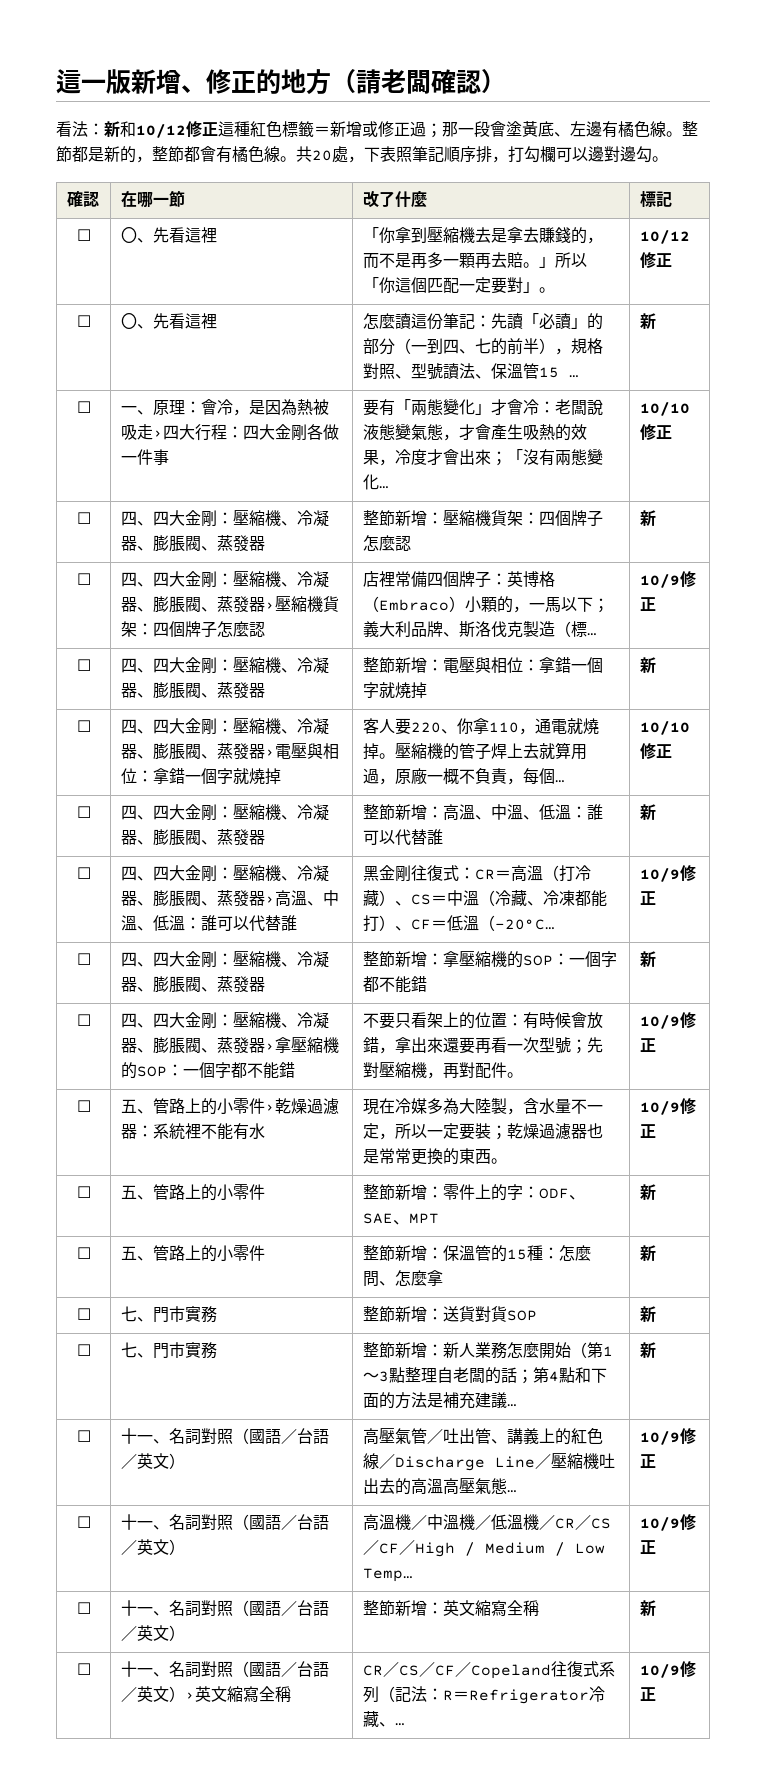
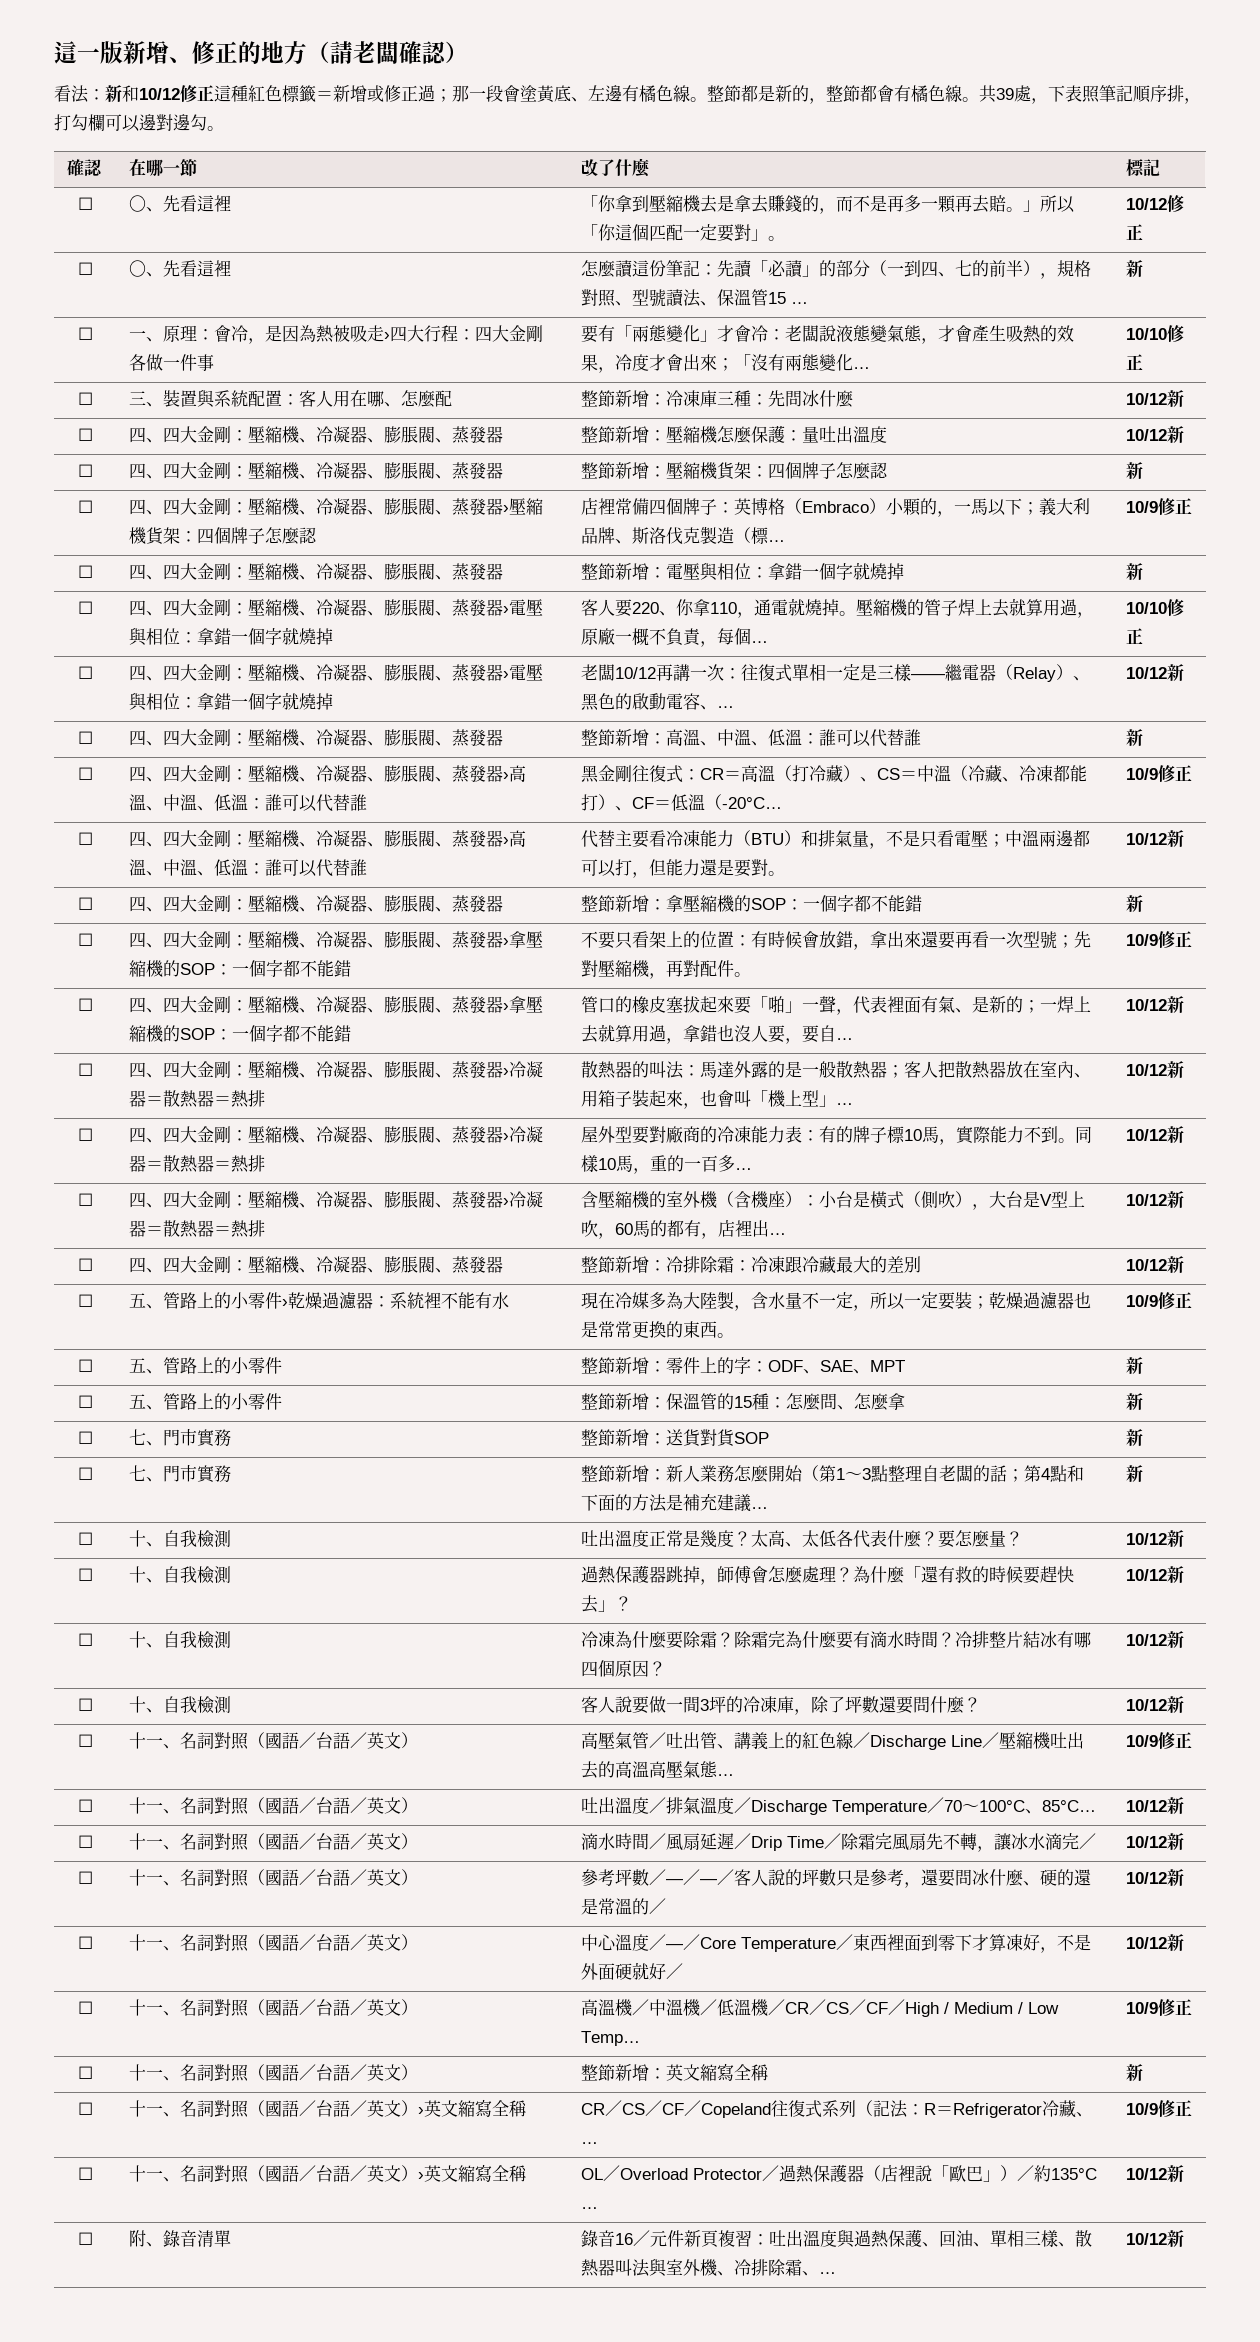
- 共20處，下表照筆記順序排，打勾欄可以邊對邊勾。
+ 共39處，下表照筆記順序排，打勾欄可以邊對邊勾。
+ ☐ | 三、裝置與系統配置：客人用在哪、怎麼配 | 整節新增：冷凍庫三種：先問冰什麼 | 10/12新
+ ☐ | 四、四大金剛：壓縮機、冷凝器、膨脹閥、蒸發器 | 整節新增：壓縮機怎麼保護：量吐出溫度 | 10/12新
+ ☐ | 四、四大金剛：壓縮機、冷凝器、膨脹閥、蒸發器›電壓與相位：拿錯一個字就燒掉 | 老闆10/12再講一次：往復式單相一定是三樣——繼電器（Relay）、黑色的啟動電容、… | 10/12新
+ ☐ | 四、四大金剛：壓縮機、冷凝器、膨脹閥、蒸發器›高溫、中溫、低溫：誰可以代替誰 | 代替主要看冷凍能力（BTU）和排氣量，不是只看電壓；中溫兩邊都可以打，但能力還是要對。 | 10/12新
+ ☐ | 四、四大金剛：壓縮機、冷凝器、膨脹閥、蒸發器›拿壓縮機的SOP：一個字都不能錯 | 管口的橡皮塞拔起來要「啪」一聲，代表裡面有氣、是新的；一焊上去就算用過，拿錯也沒人要，要自… | 10/12新
+ ☐ | 四、四大金剛：壓縮機、冷凝器、膨脹閥、蒸發器›冷凝器＝散熱器＝熱排 | 散熱器的叫法：馬達外露的是一般散熱器；客人把散熱器放在室內、用箱子裝起來，也會叫「機上型」… | 10/12新
+ ☐ | 四、四大金剛：壓縮機、冷凝器、膨脹閥、蒸發器›冷凝器＝散熱器＝熱排 | 屋外型要對廠商的冷凍能力表：有的牌子標10馬，實際能力不到。同樣10馬，重的一百多… | 10/12新
+ ☐ | 四、四大金剛：壓縮機、冷凝器、膨脹閥、蒸發器›冷凝器＝散熱器＝熱排 | 含壓縮機的室外機（含機座）：小台是橫式（側吹），大台是V型上吹，60馬的都有，店裡出… | 10/12新
+ ☐ | 四、四大金剛：壓縮機、冷凝器、膨脹閥、蒸發器 | 整節新增：冷排除霜：冷凍跟冷藏最大的差別 | 10/12新
+ ☐ | 十、自我檢測 | 吐出溫度正常是幾度？太高、太低各代表什麼？要怎麼量？ | 10/12新
+ ☐ | 十、自我檢測 | 過熱保護器跳掉，師傅會怎麼處理？為什麼「還有救的時候要趕快去」？ | 10/12新
+ ☐ | 十、自我檢測 | 冷凍為什麼要除霜？除霜完為什麼要有滴水時間？冷排整片結冰有哪四個原因？ | 10/12新
+ ☐ | 十、自我檢測 | 客人說要做一間3坪的冷凍庫，除了坪數還要問什麼？ | 10/12新
+ ☐ | 十一、名詞對照（國語／台語／英文） | 吐出溫度／排氣溫度／Discharge Temperature／70～100°C、85°C… | 10/12新
+ ☐ | 十一、名詞對照（國語／台語／英文） | 滴水時間／風扇延遲／Drip Time／除霜完風扇先不轉，讓冰水滴完／ | 10/12新
+ ☐ | 十一、名詞對照（國語／台語／英文） | 參考坪數／—／—／客人說的坪數只是參考，還要問冰什麼、硬的還是常溫的／ | 10/12新
+ ☐ | 十一、名詞對照（國語／台語／英文） | 中心溫度／—／Core Temperature／東西裡面到零下才算凍好，不是外面硬就好／ | 10/12新
+ ☐ | 十一、名詞對照（國語／台語／英文）›英文縮寫全稱 | OL／Overload Protector／過熱保護器（店裡說「歐巴」）／約135°C … | 10/12新
+ ☐ | 附、錄音清單 | 錄音16／元件新頁複習：吐出溫度與過熱保護、回油、單相三樣、散熱器叫法與室外機、冷排除霜、… | 10/12新

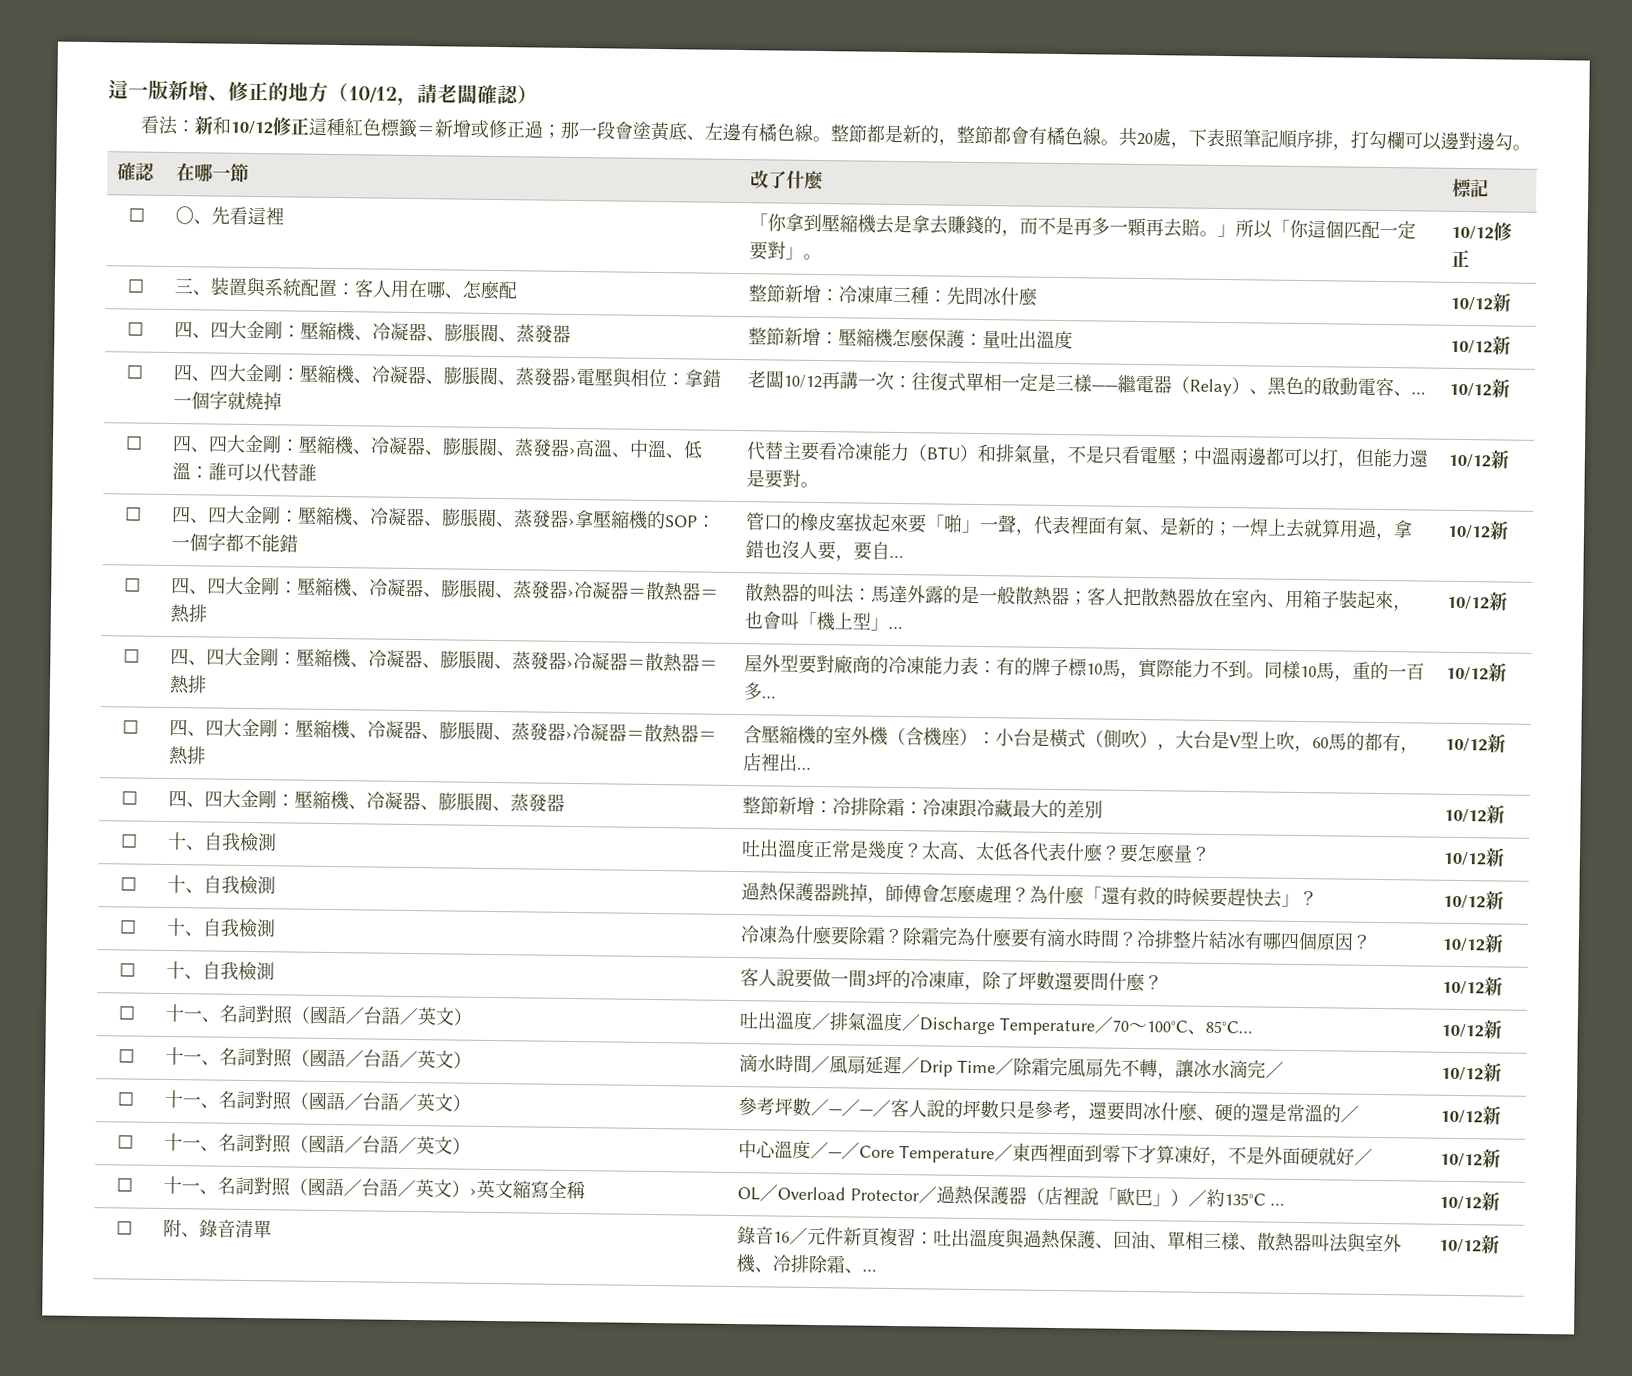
- 這一版新增、修正的地方（請老闆確認）
+ 這一版新增、修正的地方（10/12，請老闆確認）
- 共39處，下表照筆記順序排，打勾欄可以邊對邊勾。
+ 共20處，下表照筆記順序排，打勾欄可以邊對邊勾。
- ☐ | 〇、先看這裡 | 怎麼讀這份筆記：先讀「必讀」的部分（一到四、七的前半），規格對照、型號讀法、保溫管15 … | 新
- ☐ | 一、原理：會冷，是因為熱被吸走›四大行程：四大金剛各做一件事 | 要有「兩態變化」才會冷：老闆說液態變氣態，才會產生吸熱的效果，冷度才會出來；「沒有兩態變化… | 10/10修正
- ☐ | 四、四大金剛：壓縮機、冷凝器、膨脹閥、蒸發器 | 整節新增：壓縮機貨架：四個牌子怎麼認 | 新
- ☐ | 四、四大金剛：壓縮機、冷凝器、膨脹閥、蒸發器›壓縮機貨架：四個牌子怎麼認 | 店裡常備四個牌子：英博格（Embraco）小顆的，一馬以下；義大利品牌、斯洛伐克製造（標… | 10/9修正
- ☐ | 四、四大金剛：壓縮機、冷凝器、膨脹閥、蒸發器 | 整節新增：電壓與相位：拿錯一個字就燒掉 | 新
- ☐ | 四、四大金剛：壓縮機、冷凝器、膨脹閥、蒸發器›電壓與相位：拿錯一個字就燒掉 | 客人要220、你拿110，通電就燒掉。壓縮機的管子焊上去就算用過，原廠一概不負責，每個… | 10/10修正
- ☐ | 四、四大金剛：壓縮機、冷凝器、膨脹閥、蒸發器 | 整節新增：高溫、中溫、低溫：誰可以代替誰 | 新
- ☐ | 四、四大金剛：壓縮機、冷凝器、膨脹閥、蒸發器›高溫、中溫、低溫：誰可以代替誰 | 黑金剛往復式：CR＝高溫（打冷藏）、CS＝中溫（冷藏、冷凍都能打）、CF＝低溫（-20°C… | 10/9修正
- ☐ | 四、四大金剛：壓縮機、冷凝器、膨脹閥、蒸發器 | 整節新增：拿壓縮機的SOP：一個字都不能錯 | 新
- ☐ | 四、四大金剛：壓縮機、冷凝器、膨脹閥、蒸發器›拿壓縮機的SOP：一個字都不能錯 | 不要只看架上的位置：有時候會放錯，拿出來還要再看一次型號；先對壓縮機，再對配件。 | 10/9修正
- ☐ | 五、管路上的小零件›乾燥過濾器：系統裡不能有水 | 現在冷媒多為大陸製，含水量不一定，所以一定要裝；乾燥過濾器也是常常更換的東西。 | 10/9修正
- ☐ | 五、管路上的小零件 | 整節新增：零件上的字：ODF、SAE、MPT | 新
- ☐ | 五、管路上的小零件 | 整節新增：保溫管的15種：怎麼問、怎麼拿 | 新
- ☐ | 七、門市實務 | 整節新增：送貨對貨SOP | 新
- ☐ | 七、門市實務 | 整節新增：新人業務怎麼開始（第1～3點整理自老闆的話；第4點和下面的方法是補充建議… | 新
- ☐ | 十一、名詞對照（國語／台語／英文） | 高壓氣管／吐出管、講義上的紅色線／Discharge Line／壓縮機吐出去的高溫高壓氣態… | 10/9修正
- ☐ | 十一、名詞對照（國語／台語／英文） | 高溫機／中溫機／低溫機／CR／CS／CF／High / Medium / Low Temp… | 10/9修正
- ☐ | 十一、名詞對照（國語／台語／英文） | 整節新增：英文縮寫全稱 | 新
- ☐ | 十一、名詞對照（國語／台語／英文）›英文縮寫全稱 | CR／CS／CF／Copeland往復式系列（記法：R＝Refrigerator冷藏、… | 10/9修正

